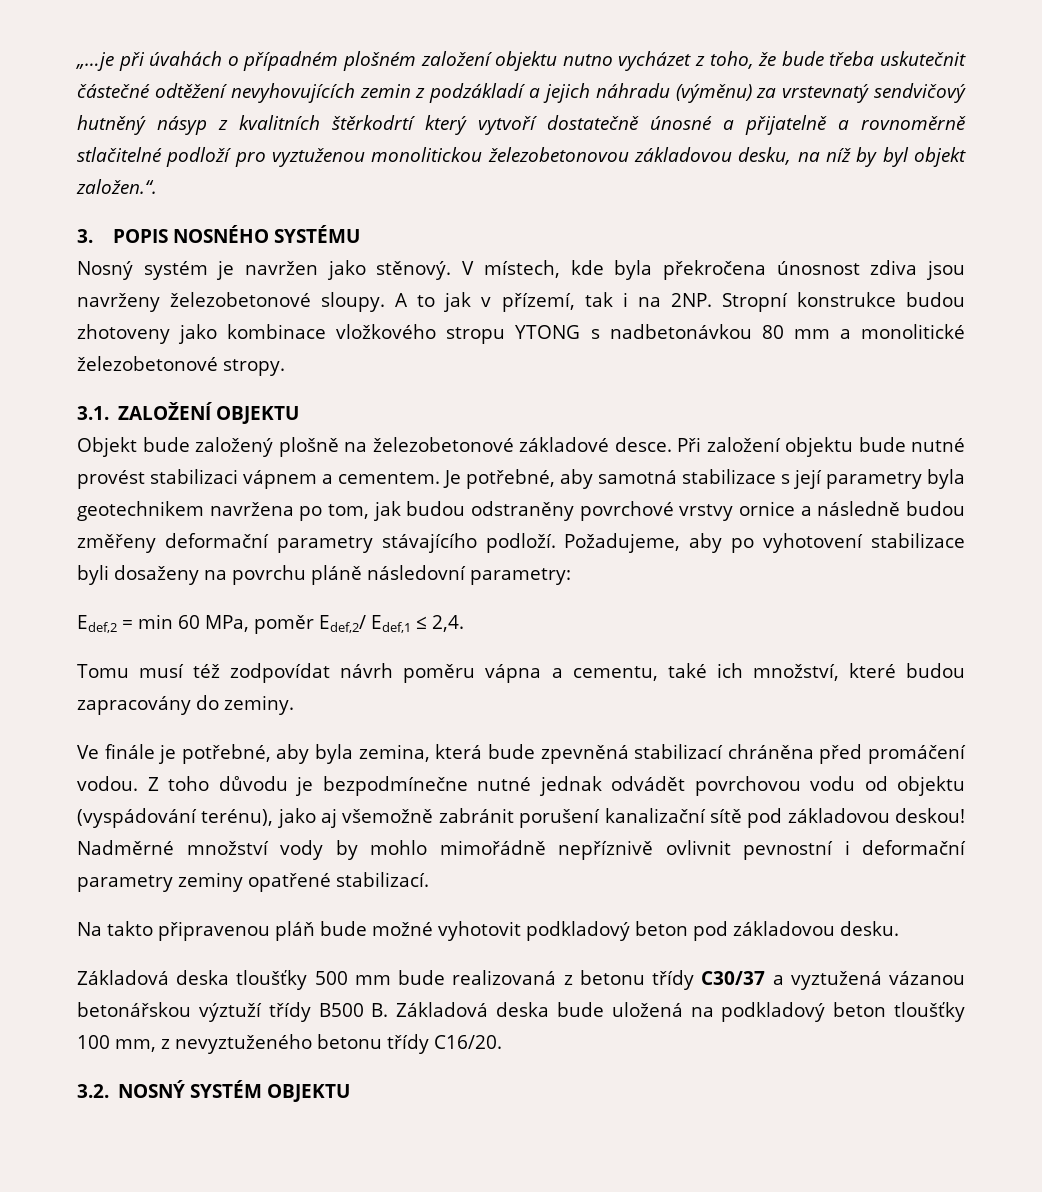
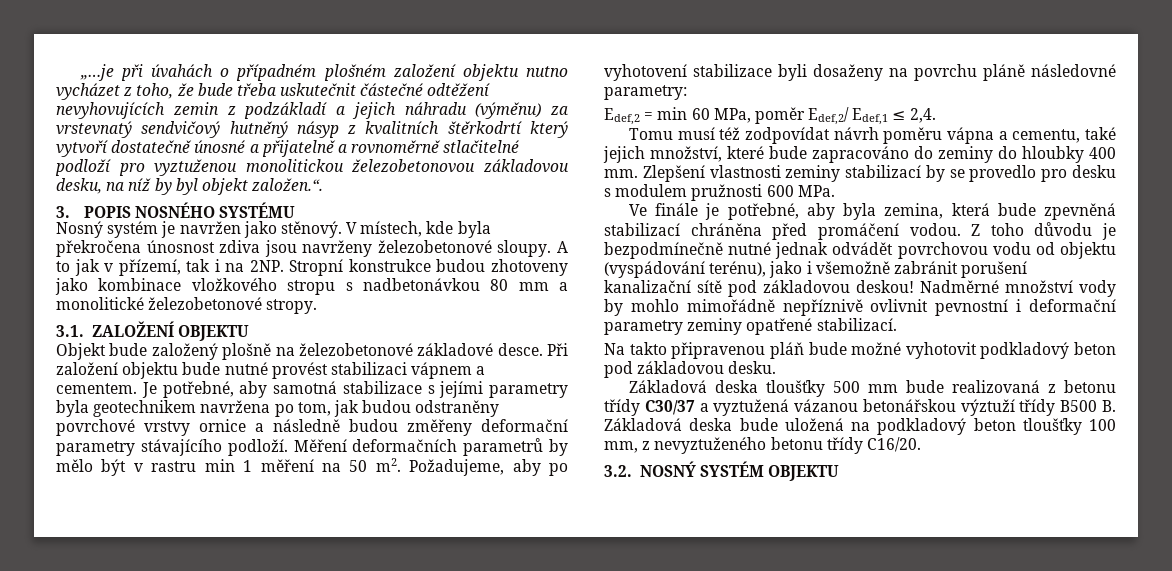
- Stropní konstrukce budou zhotoveny jako kombinace vložkového stropu YTONG s nadbetonávkou 80 mm a monolitické železobetonové stropy.
+ Stropní konstrukce budou zhotoveny jako kombinace vložkového stropu s nadbetonávkou 80 mm a monolitické železobetonové stropy.
- Je potřebné, aby samotná stabilizace s její parametry byla geotechnikem navržena po tom, jak budou odstraněny povrchové vrstvy ornice a následně budou změřeny deformační parametry stávajícího podloží.
+ Je potřebné, aby samotná stabilizace s jejími parametry byla geotechnikem navržena po tom, jak budou odstraněny povrchové vrstvy ornice a následně budou změřeny deformační parametry stávajícího podloží.
+ Měření deformačních parametrů by mělo být v rastru min 1 měření na 50 m2.
- Požadujeme, aby po vyhotovení stabilizace byli dosaženy na povrchu pláně následovní parametry:
+ Požadujeme, aby po vyhotovení stabilizace byli dosaženy na povrchu pláně následovné parametry:
- Tomu musí též zodpovídat návrh poměru vápna a cementu, také ich množství, které budou zapracovány do zeminy.
+ Tomu musí též zodpovídat návrh poměru vápna a cementu, také jejich množství, které bude zapracováno do zeminy do hloubky 400 mm. Zlepšení vlastnosti zeminy stabilizací by se provedlo pro desku s modulem pružnosti 600 MPa.
- Z toho důvodu je bezpodmínečne nutné jednak odvádět povrchovou vodu od objektu (vyspádování terénu), jako aj všemožně zabránit porušení kanalizační sítě pod základovou deskou!
+ Z toho důvodu je bezpodmínečně nutné jednak odvádět povrchovou vodu od objektu (vyspádování terénu), jako i všemožně zabránit porušení kanalizační sítě pod základovou deskou!

